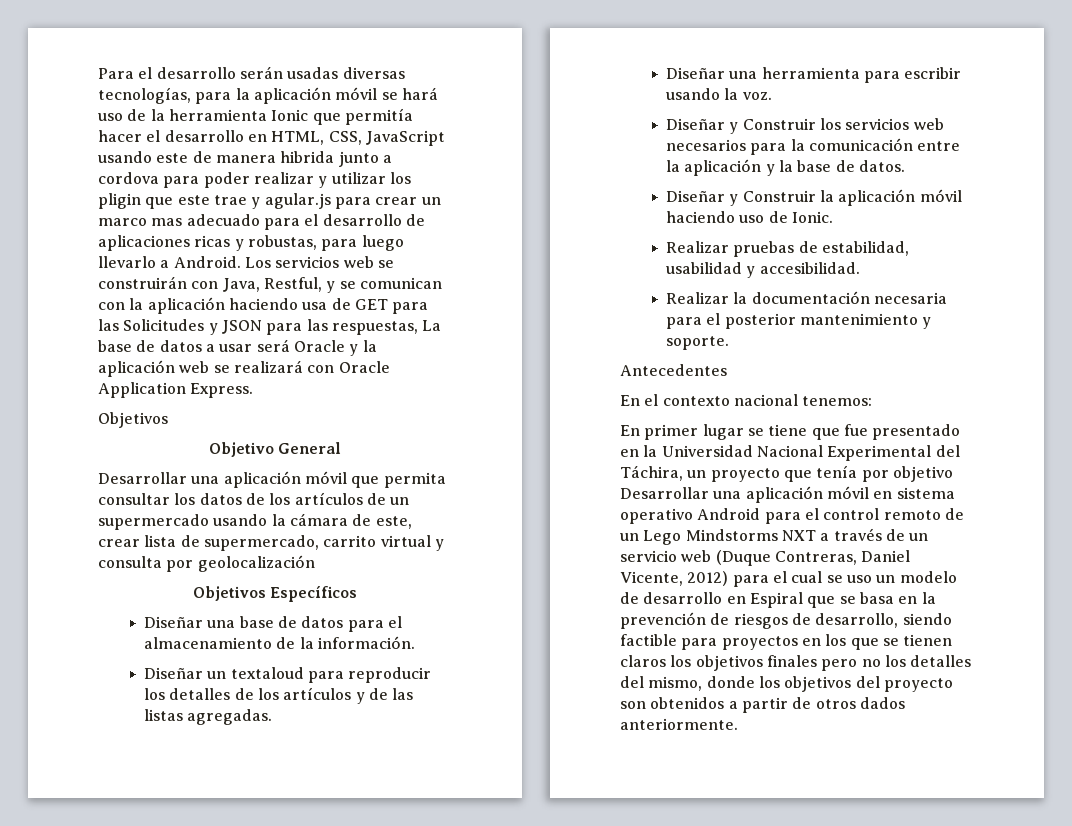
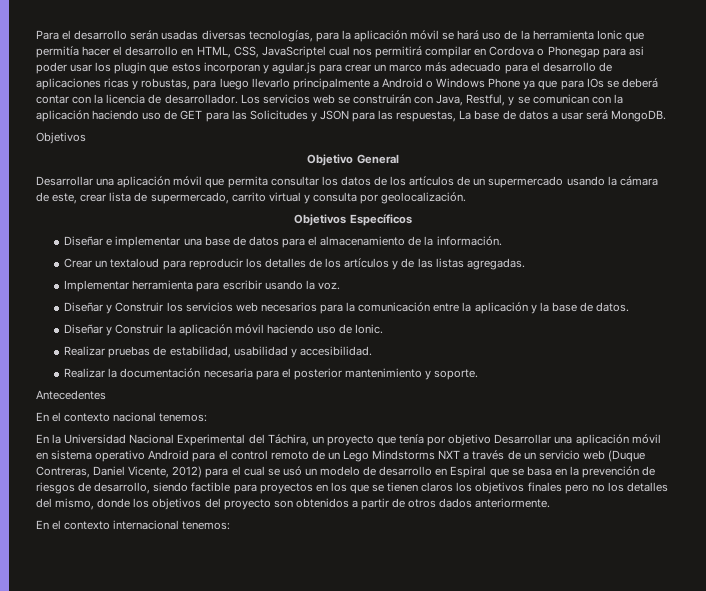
- Para el desarrollo serán usadas diversas tecnologías, para la aplicación móvil se hará uso de la herramienta Ionic que permitía hacer el desarrollo en HTML, CSS, JavaScript usando este de manera hibrida junto a cordova para poder realizar y utilizar los pligin que este trae y agular.js para crear un marco mas adecuado para el desarrollo de aplicaciones ricas y robustas, para luego llevarlo a Android.
+ Para el desarrollo serán usadas diversas tecnologías, para la aplicación móvil se hará uso de la herramienta Ionic que permitía hacer el desarrollo en HTML, CSS, JavaScriptel cual nos permitirá compilar en Cordova o Phonegap para asi poder usar los plugin que estos incorporan y agular.js para crear un marco más adecuado para el desarrollo de aplicaciones ricas y robustas, para luego llevarlo principalmente a Android o Windows Phone ya que para IOs se deberá contar con la licencia de desarrollador.
- Los servicios web se construirán con Java, Restful, y se comunican con la aplicación haciendo usa de GET para las Solicitudes y JSON para las respuestas, La base de datos a usar será Oracle y la aplicación web se realizará con Oracle Application Express.
+ Los servicios web se construirán con Java, Restful, y se comunican con la aplicación haciendo uso de GET para las Solicitudes y JSON para las respuestas, La base de datos a usar será MongoDB.
- Desarrollar una aplicación móvil que permita consultar los datos de los artículos de un supermercado usando la cámara de este, crear lista de supermercado, carrito virtual y consulta por geolocalización
+ Desarrollar una aplicación móvil que permita consultar los datos de los artículos de un supermercado usando la cámara de este, crear lista de supermercado, carrito virtual y consulta por geolocalización.
- Diseñar una base de datos para el almacenamiento de la información.
+ Diseñar e implementar una base de datos para el almacenamiento de la información.
- Diseñar un textaloud para reproducir los detalles de los artículos y de las listas agregadas.
+ Crear un textaloud para reproducir los detalles de los artículos y de las listas agregadas.
- Diseñar una herramienta para escribir usando la voz.
+ Implementar herramienta para escribir usando la voz.
- En primer lugar se tiene que fue presentado en la Universidad Nacional Experimental del Táchira, un proyecto que tenía por objetivo Desarrollar una aplicación móvil en sistema operativo Android para el control remoto de un Lego Mindstorms NXT a través de un servicio web (Duque Contreras, Daniel Vicente, 2012) para el cual se uso un modelo de desarrollo en Espiral que se basa en la prevención de riesgos de desarrollo, siendo factible para proyectos en los que se tienen claros los objetivos finales pero no los detalles del mismo, donde los objetivos del proyecto son obtenidos a partir de otros dados anteriormente.
+ En la Universidad Nacional Experimental del Táchira, un proyecto que tenía por objetivo Desarrollar una aplicación móvil en sistema operativo Android para el control remoto de un Lego Mindstorms NXT a través de un servicio web (Duque Contreras, Daniel Vicente, 2012) para el cual se usó un modelo de desarrollo en Espiral que se basa en la prevención de riesgos de desarrollo, siendo factible para proyectos en los que se tienen claros los objetivos finales pero no los detalles del mismo, donde los objetivos del proyecto son obtenidos a partir de otros dados anteriormente.
+ En el contexto internacional tenemos:

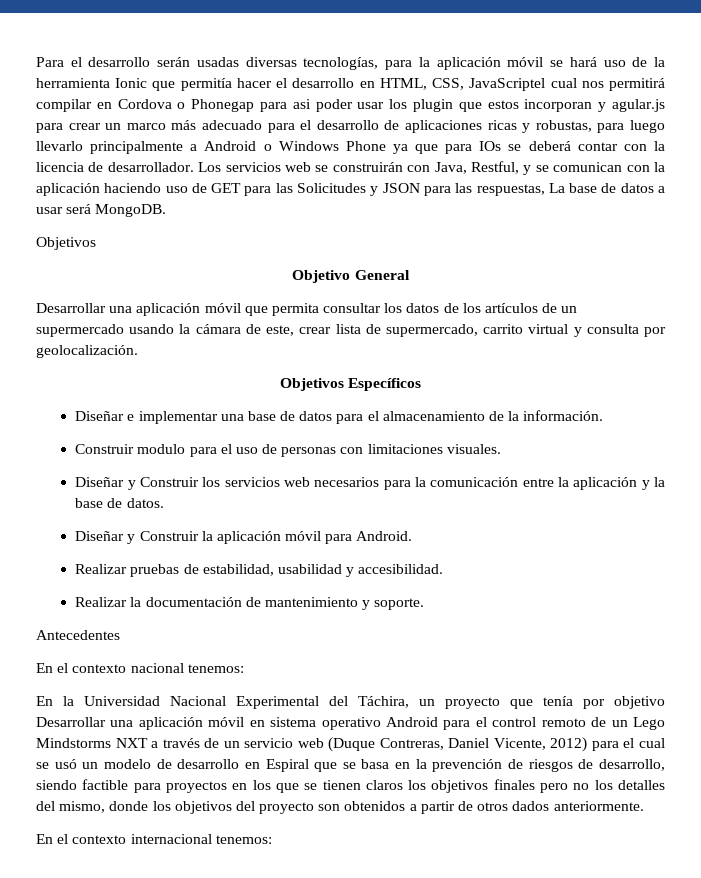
- Crear un textaloud para reproducir los detalles de los artículos y de las listas agregadas.
- Implementar herramienta para escribir usando la voz.
+ Construir modulo para el uso de personas con limitaciones visuales.
- Diseñar y Construir la aplicación móvil haciendo uso de Ionic.
+ Diseñar y Construir la aplicación móvil para Android.
- Realizar la documentación necesaria para el posterior mantenimiento y soporte.
+ Realizar la documentación de mantenimiento y soporte.

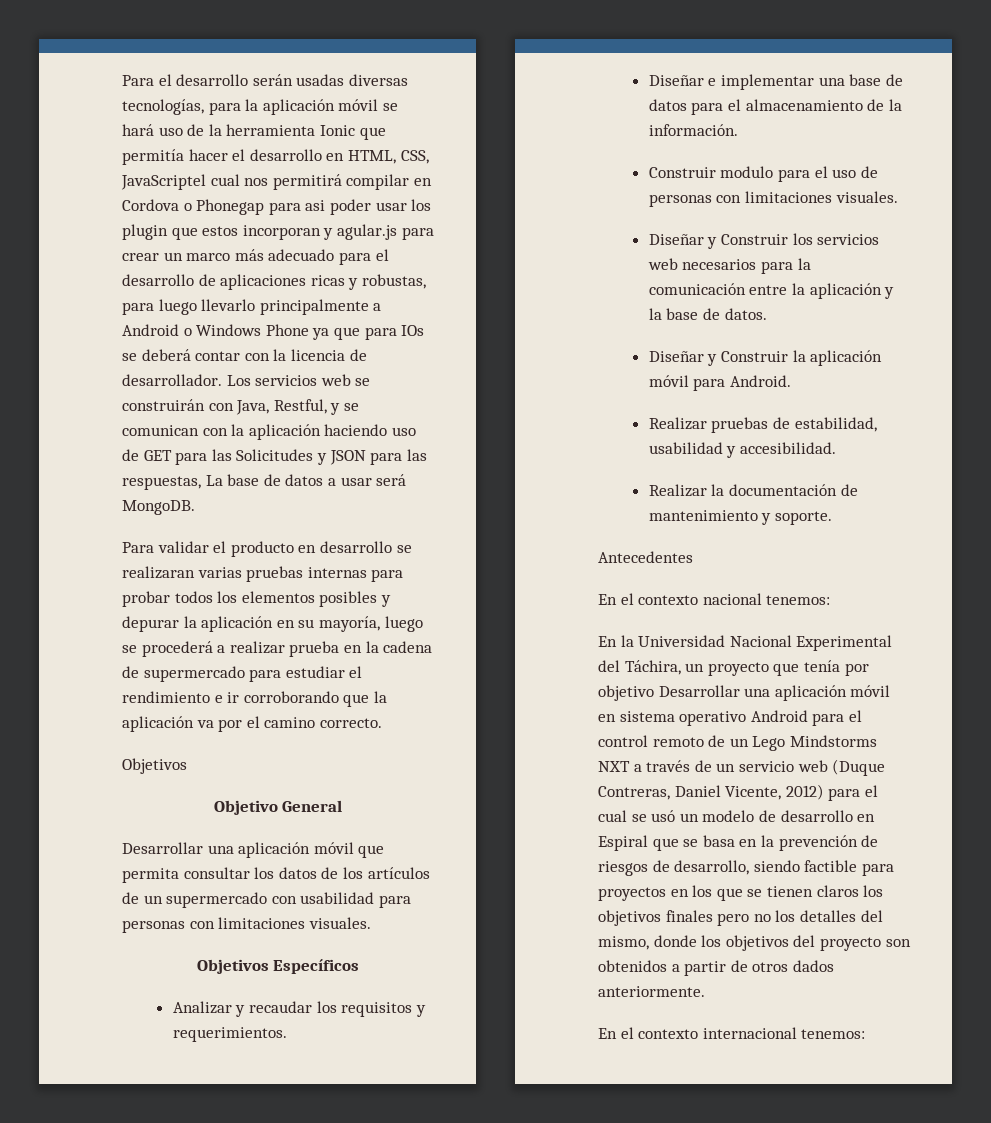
+ Para validar el producto en desarrollo se realizaran varias pruebas internas para probar todos los elementos posibles y depurar la aplicación en su mayoría, luego se procederá a realizar prueba en la cadena de supermercado para estudiar el rendimiento e ir corroborando que la aplicación va por el camino correcto.
- Desarrollar una aplicación móvil que permita consultar los datos de los artículos de un supermercado usando la cámara de este, crear lista de supermercado, carrito virtual y consulta por geolocalización.
+ Desarrollar una aplicación móvil que permita consultar los datos de los artículos de un supermercado con usabilidad para personas con limitaciones visuales.
  Objetivos Específicos
+ Analizar y recaudar los requisitos y requerimientos.

